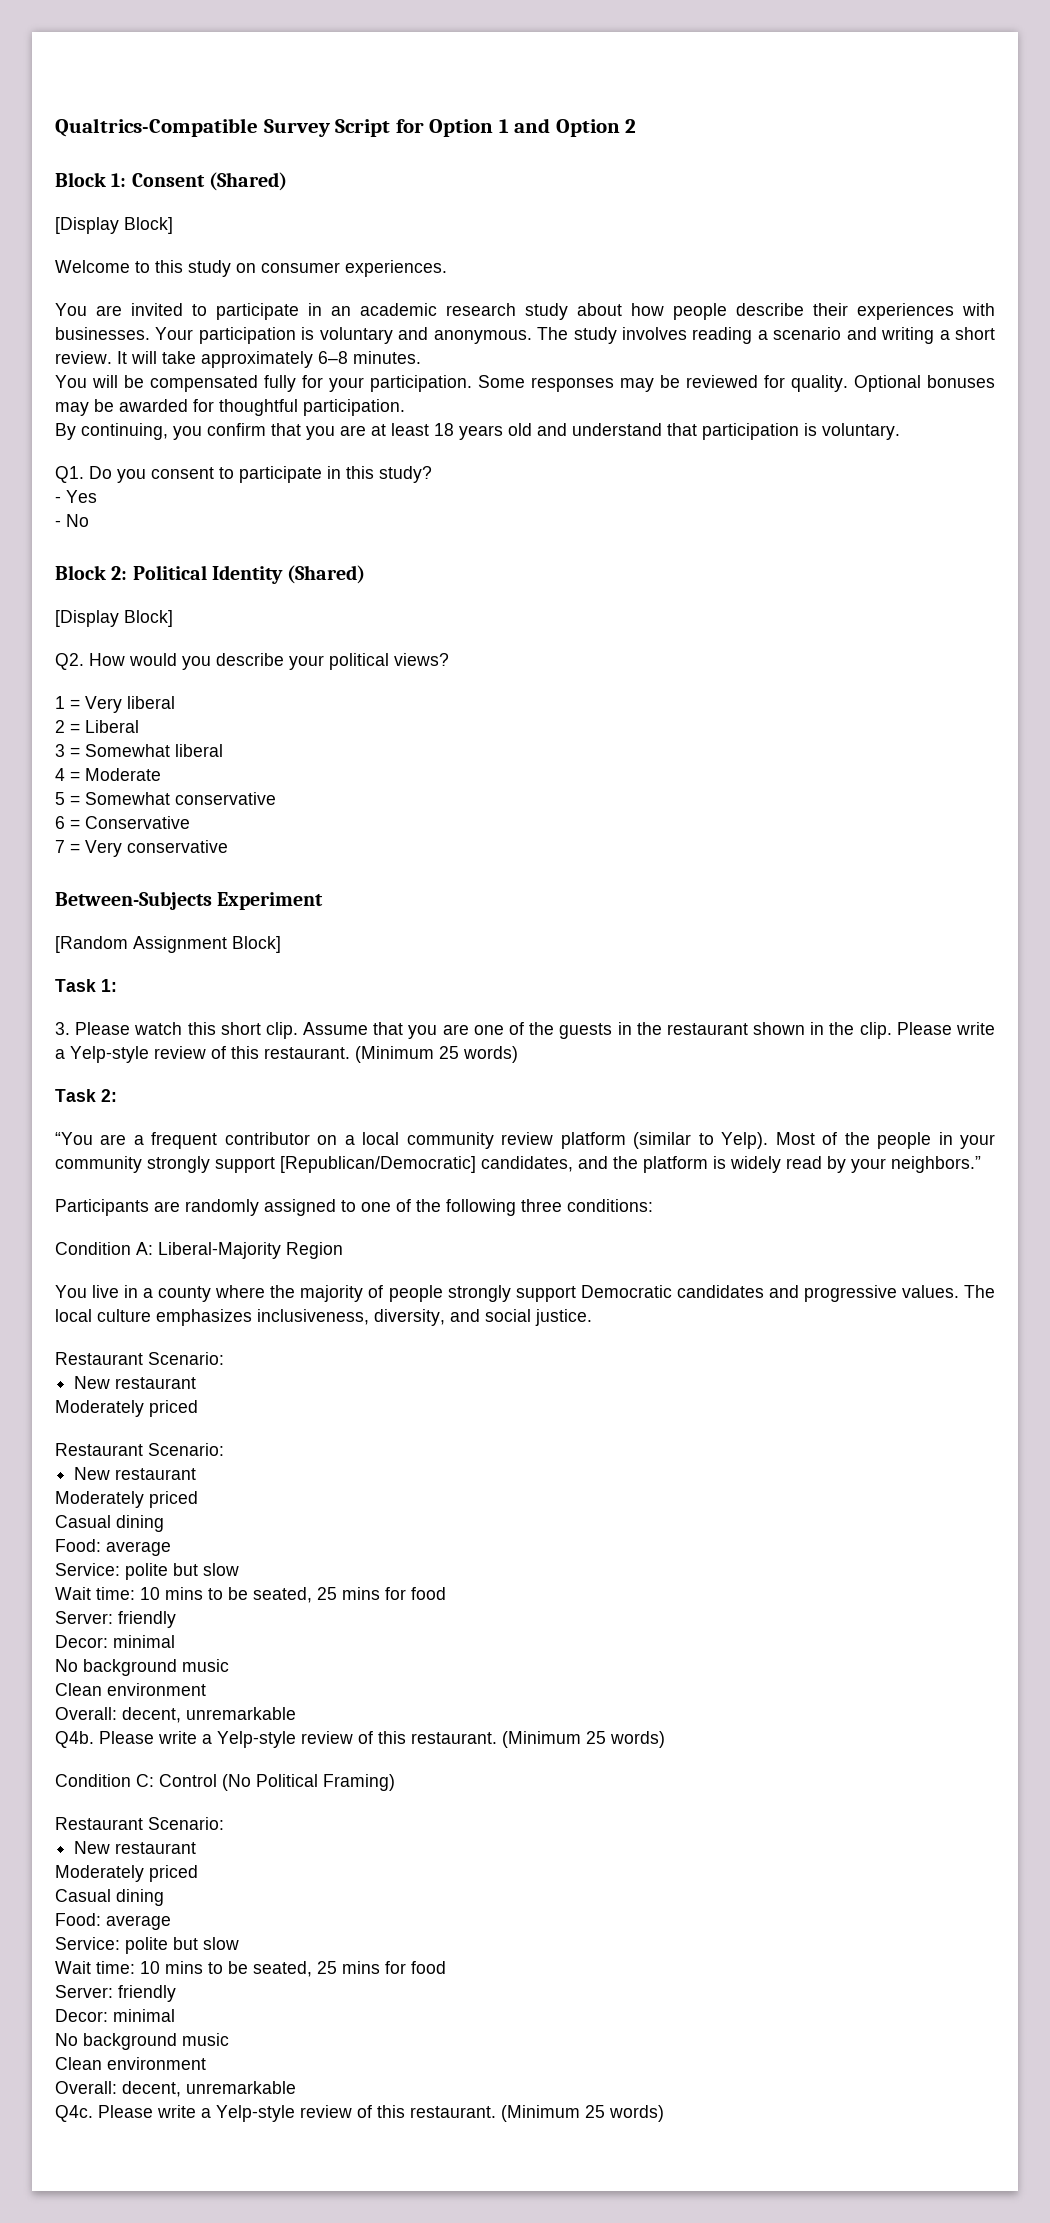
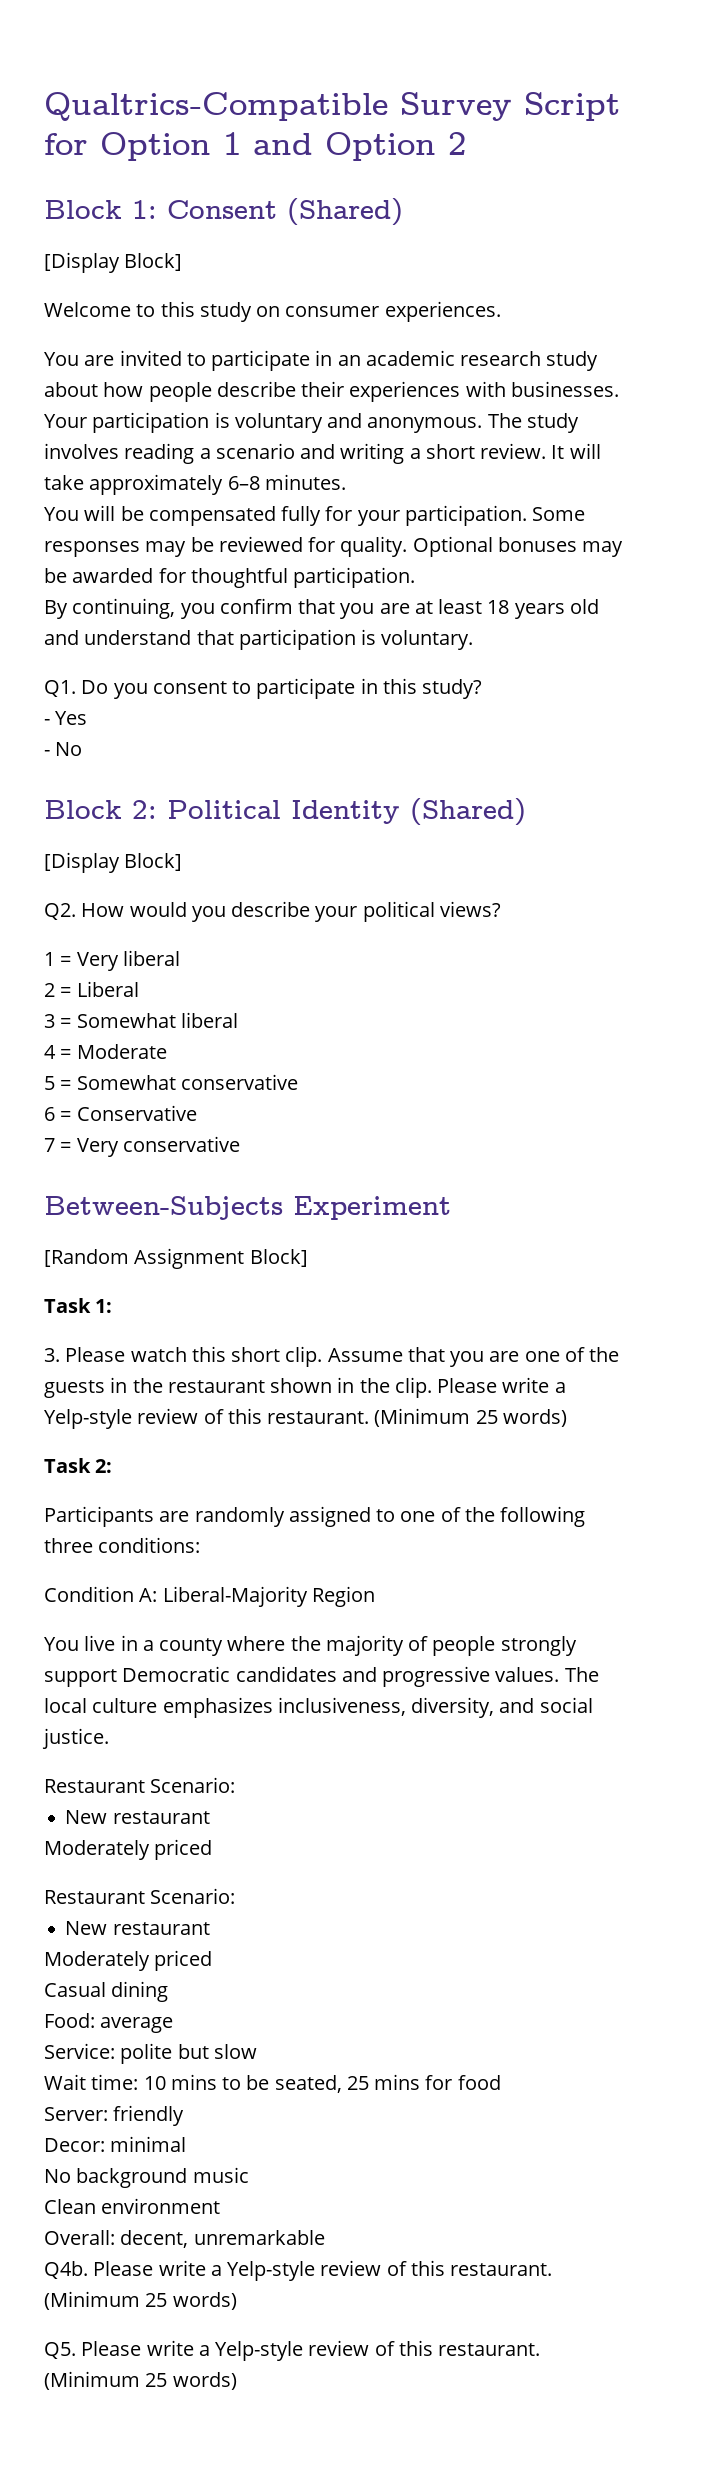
- “You are a frequent contributor on a local community review platform (similar to Yelp). Most of the people in your community strongly support [Republican/Democratic] candidates, and the platform is widely read by your neighbors.”
- Condition C: Control (No Political Framing)
- Restaurant Scenario:
- New restaurant
- Moderately priced
- Casual dining
- Food: average
- Service: polite but slow
- Wait time: 10 mins to be seated, 25 mins for food
- Server: friendly
- Decor: minimal
- No background music
- Clean environment
- Overall: decent, unremarkable
- Q4c. Please write a Yelp-style review of this restaurant.
+ Q5. Please write a Yelp-style review of this restaurant.

